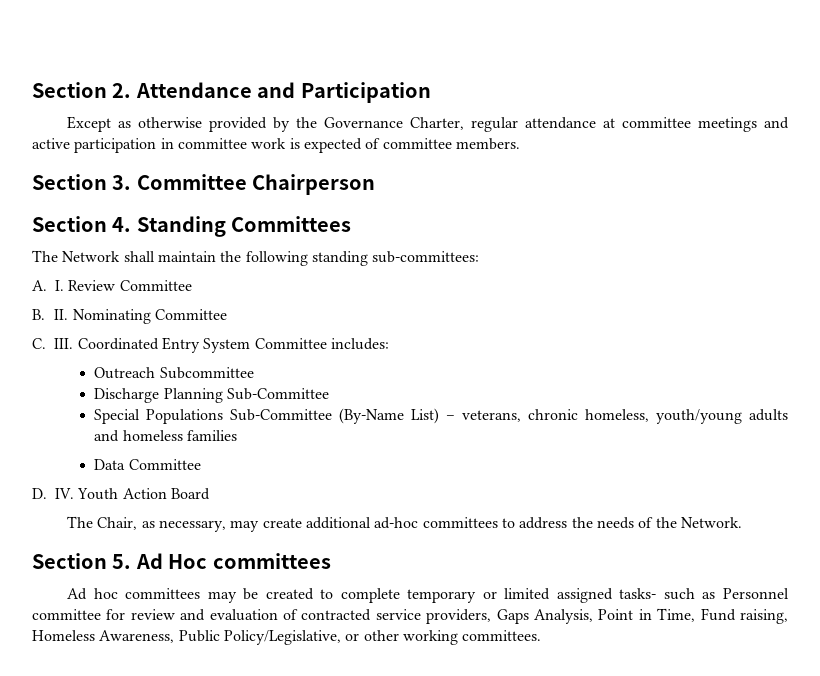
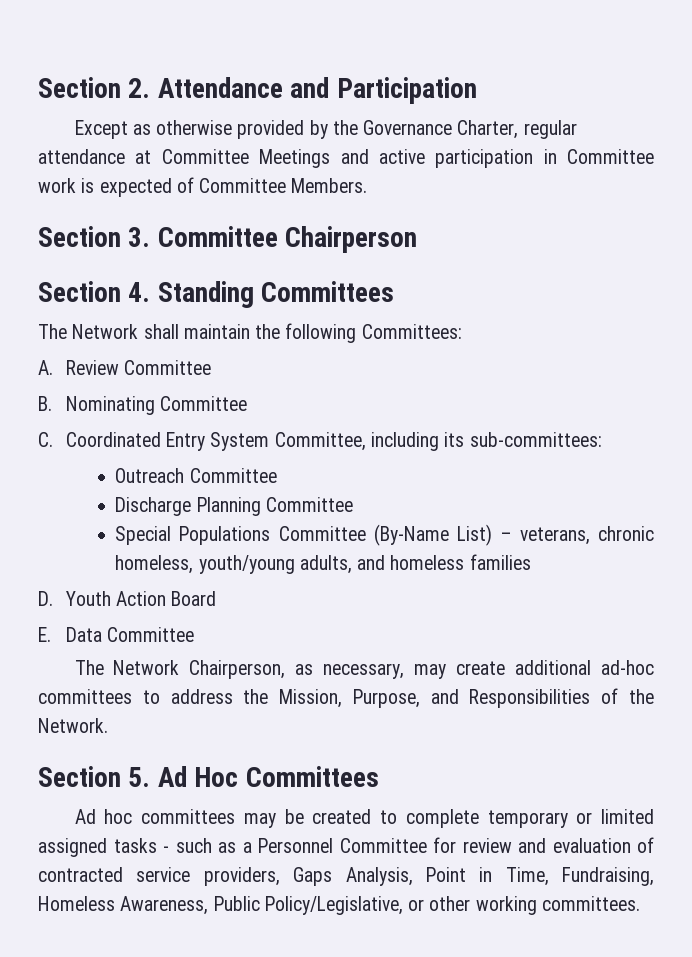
- Except as otherwise provided by the Governance Charter, regular attendance at committee meetings and active participation in committee work is expected of committee members.
+ Except as otherwise provided by the Governance Charter, regular attendance at Committee Meetings and active participation in Committee work is expected of Committee Members.
- The Network shall maintain the following standing sub-committees:
+ The Network shall maintain the following Committees:
- A. I. Review Committee
+ A. Review Committee
- B. II. Nominating Committee
+ B. Nominating Committee
- C. III. Coordinated Entry System Committee includes:
+ C. Coordinated Entry System Committee, including its sub-committees:
- Outreach Subcommittee
+ Outreach Committee
- Discharge Planning Sub-Committee
+ Discharge Planning Committee
- Special Populations Sub-Committee (By-Name List) – veterans, chronic homeless, youth/young adults and homeless families
+ Special Populations Committee (By-Name List) – veterans, chronic homeless, youth/young adults, and homeless families
- Data Committee
- D. IV. Youth Action Board
+ D. Youth Action Board
- The Chair, as necessary, may create additional ad-hoc committees to address the needs of the Network.
+ E. Data Committee
+ The Network Chairperson, as necessary, may create additional ad-hoc committees to address the Mission, Purpose, and Responsibilities of the Network.
- Section 5. Ad Hoc committees
+ Section 5. Ad Hoc Committees
- Ad hoc committees may be created to complete temporary or limited assigned tasks- such as Personnel committee for review and evaluation of contracted service providers, Gaps Analysis, Point in Time, Fund raising, Homeless Awareness, Public Policy/Legislative, or other working committees.
+ Ad hoc committees may be created to complete temporary or limited assigned tasks - such as a Personnel Committee for review and evaluation of contracted service providers, Gaps Analysis, Point in Time, Fundraising, Homeless Awareness, Public Policy/Legislative, or other working committees.

